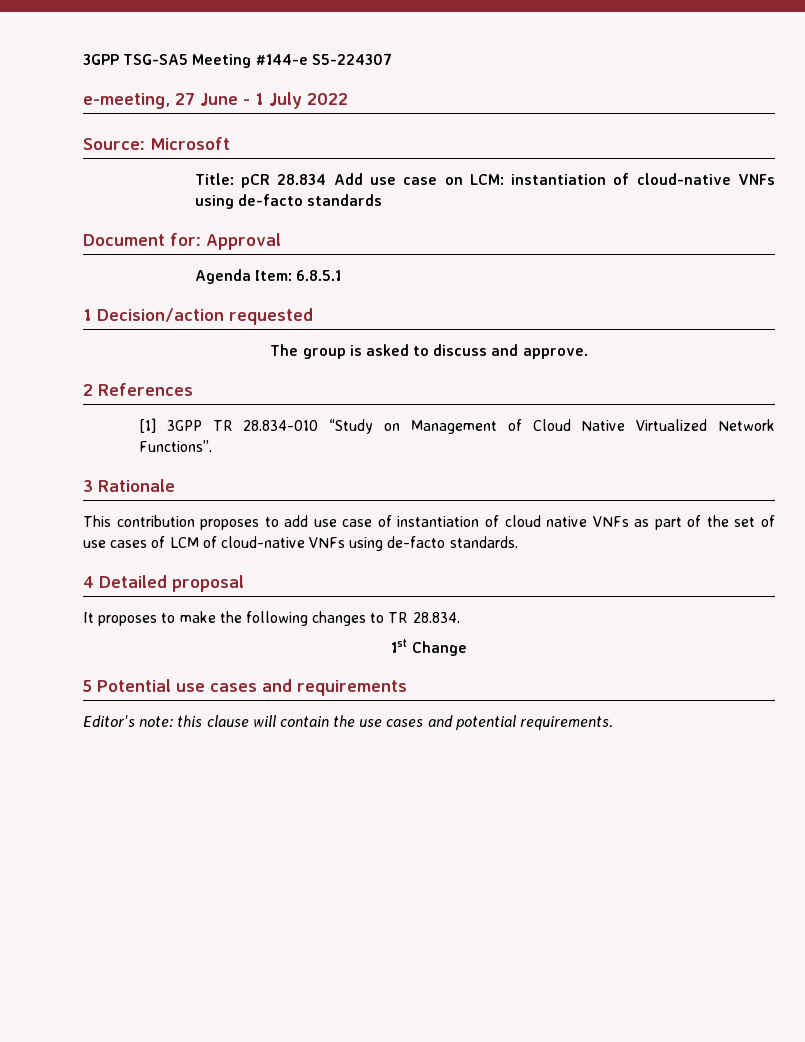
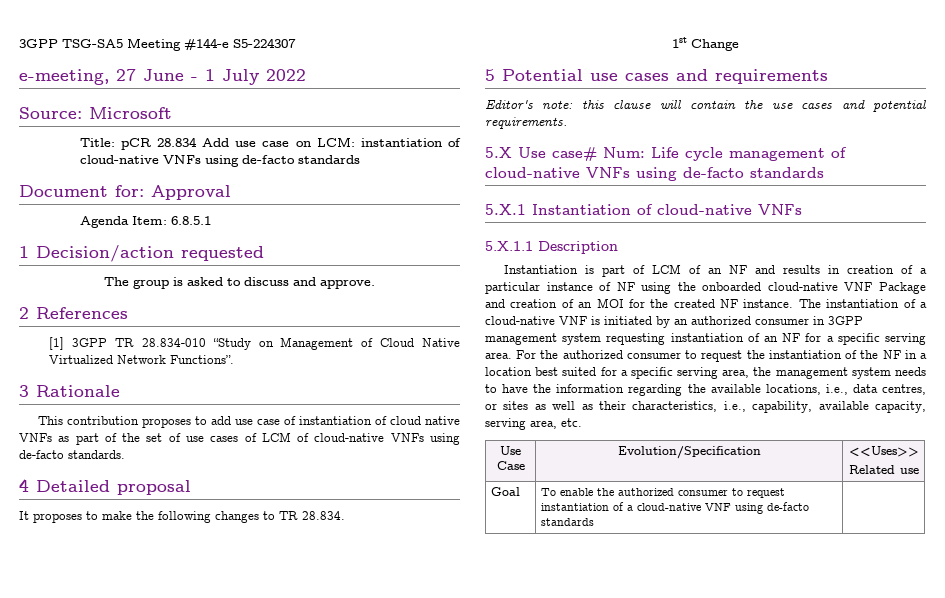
+ 5.X Use case# Num: Life cycle management of cloud-native VNFs using de-facto standards
+ 5.X.1 Instantiation of cloud-native VNFs
+ 5.X.1.1 Description
+ Instantiation is part of LCM of an NF and results in creation of a particular instance of NF using the onboarded cloud-native VNF Package and creation of an MOI for the created NF instance. The instantiation of a cloud-native VNF is initiated by an authorized consumer in 3GPP management system requesting instantiation of an NF for a specific serving area. For the authorized consumer to request the instantiation of the NF in a location best suited for a specific serving area, the management system needs to have the information regarding the available locations, i.e., data centres, or sites as well as their characteristics, i.e., capability, available capacity, serving area, etc.
+ Use Case | Evolution/Specification | <<Uses>>
+ Related use
+ Goal | To enable the authorized consumer to request instantiation of a cloud-native VNF using de-facto standards |

